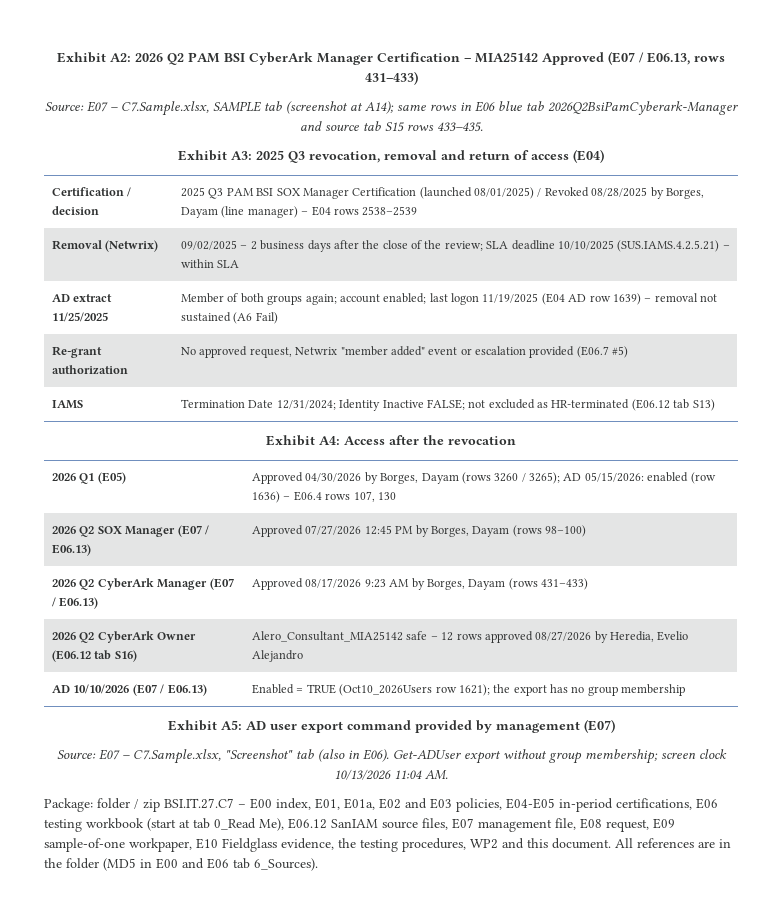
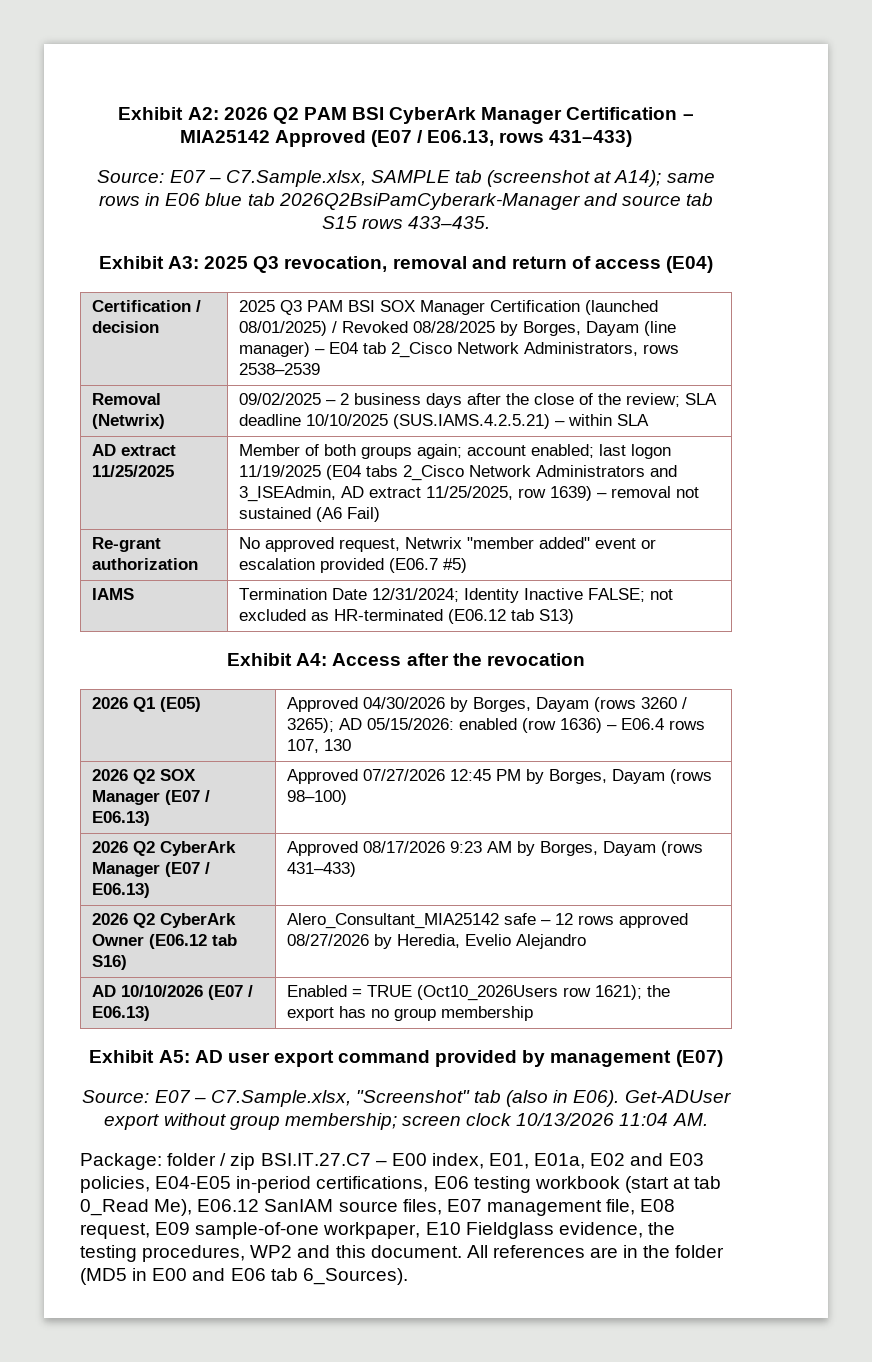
- Certification / decision | 2025 Q3 PAM BSI SOX Manager Certification (launched 08/01/2025) / Revoked 08/28/2025 by Borges, Dayam (line manager) – E04 rows 2538–2539
+ Certification / decision | 2025 Q3 PAM BSI SOX Manager Certification (launched 08/01/2025) / Revoked 08/28/2025 by Borges, Dayam (line manager) – E04 tab 2_Cisco Network Administrators, rows 2538–2539
- AD extract 11/25/2025 | Member of both groups again; account enabled; last logon 11/19/2025 (E04 AD row 1639) – removal not sustained (A6 Fail)
+ AD extract 11/25/2025 | Member of both groups again; account enabled; last logon 11/19/2025 (E04 tabs 2_Cisco Network Administrators and 3_ISEAdmin, AD extract 11/25/2025, row 1639) – removal not sustained (A6 Fail)

